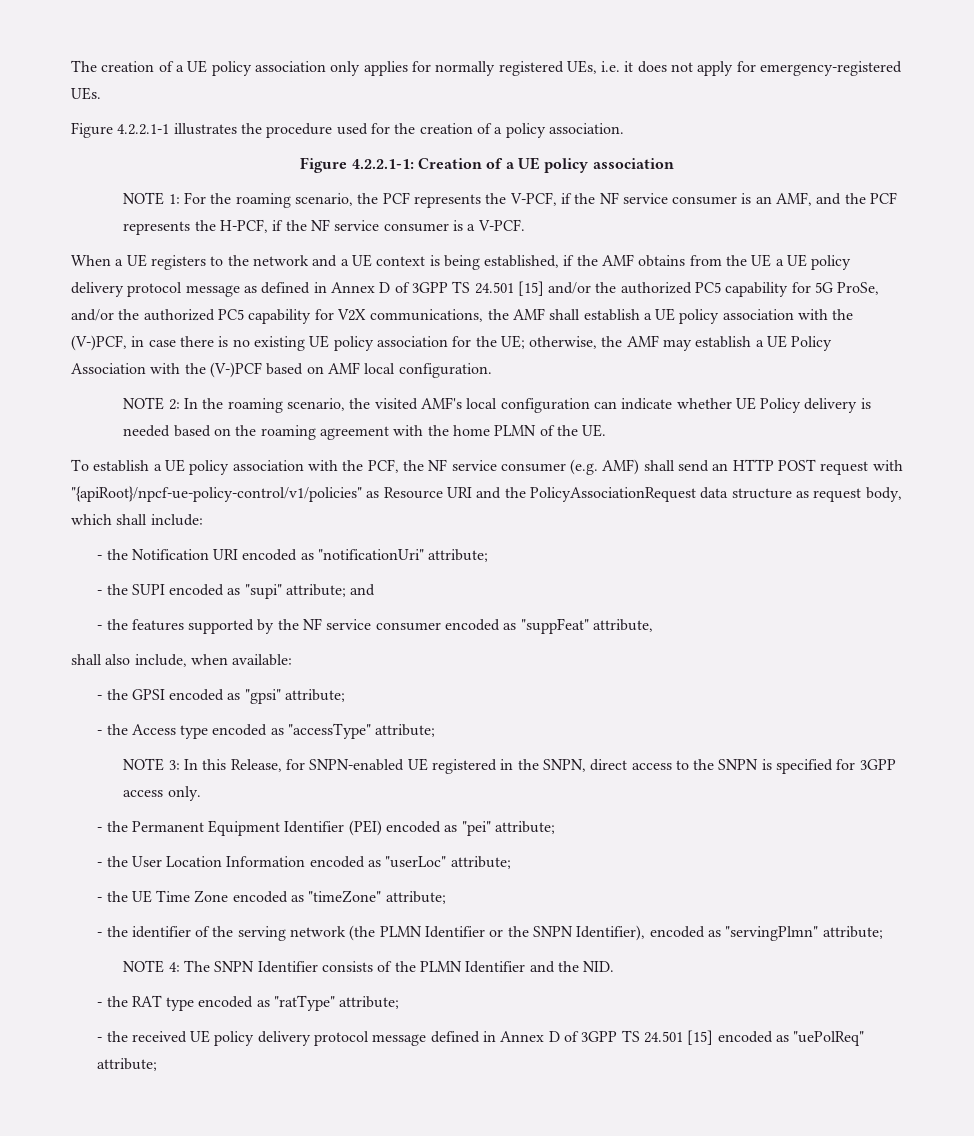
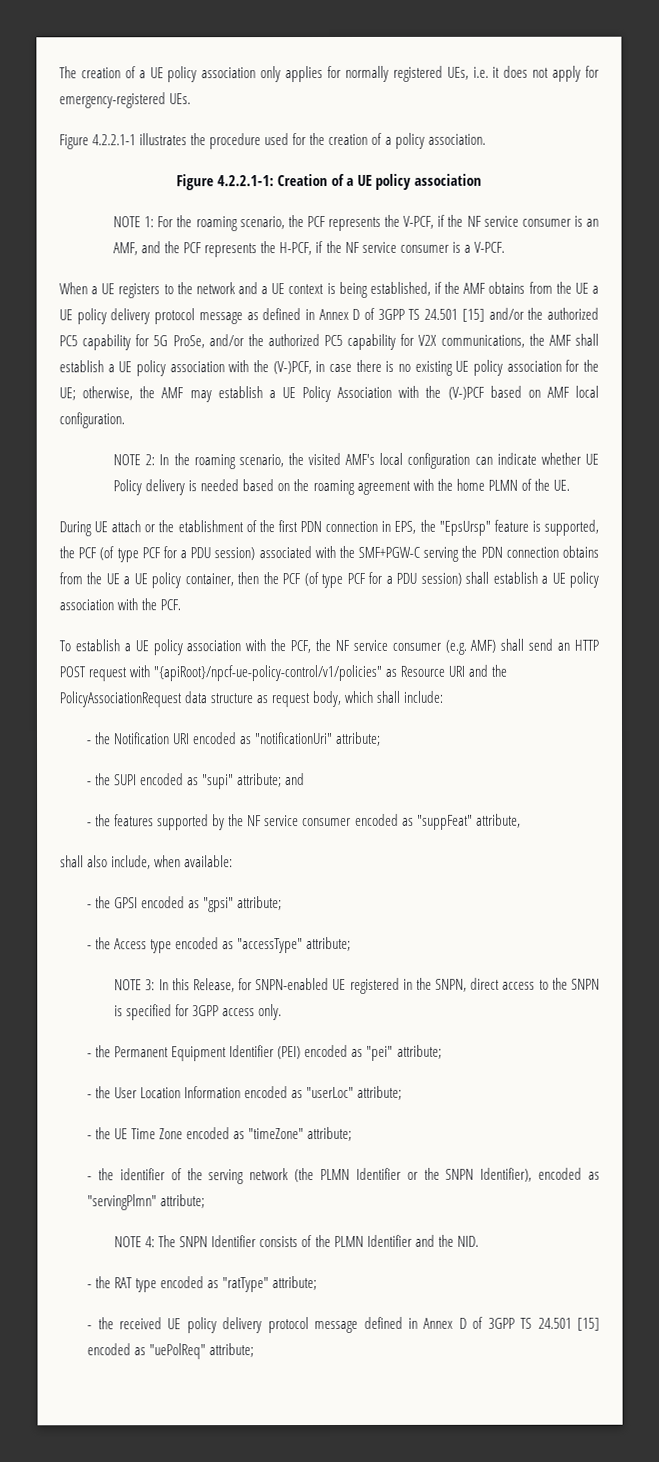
+ During UE attach or the etablishment of the first PDN connection in EPS, the "EpsUrsp" feature is supported, the PCF (of type PCF for a PDU session) associated with the SMF+PGW-C serving the PDN connection obtains from the UE a UE policy container, then the PCF (of type PCF for a PDU session) shall establish a UE policy association with the PCF.

